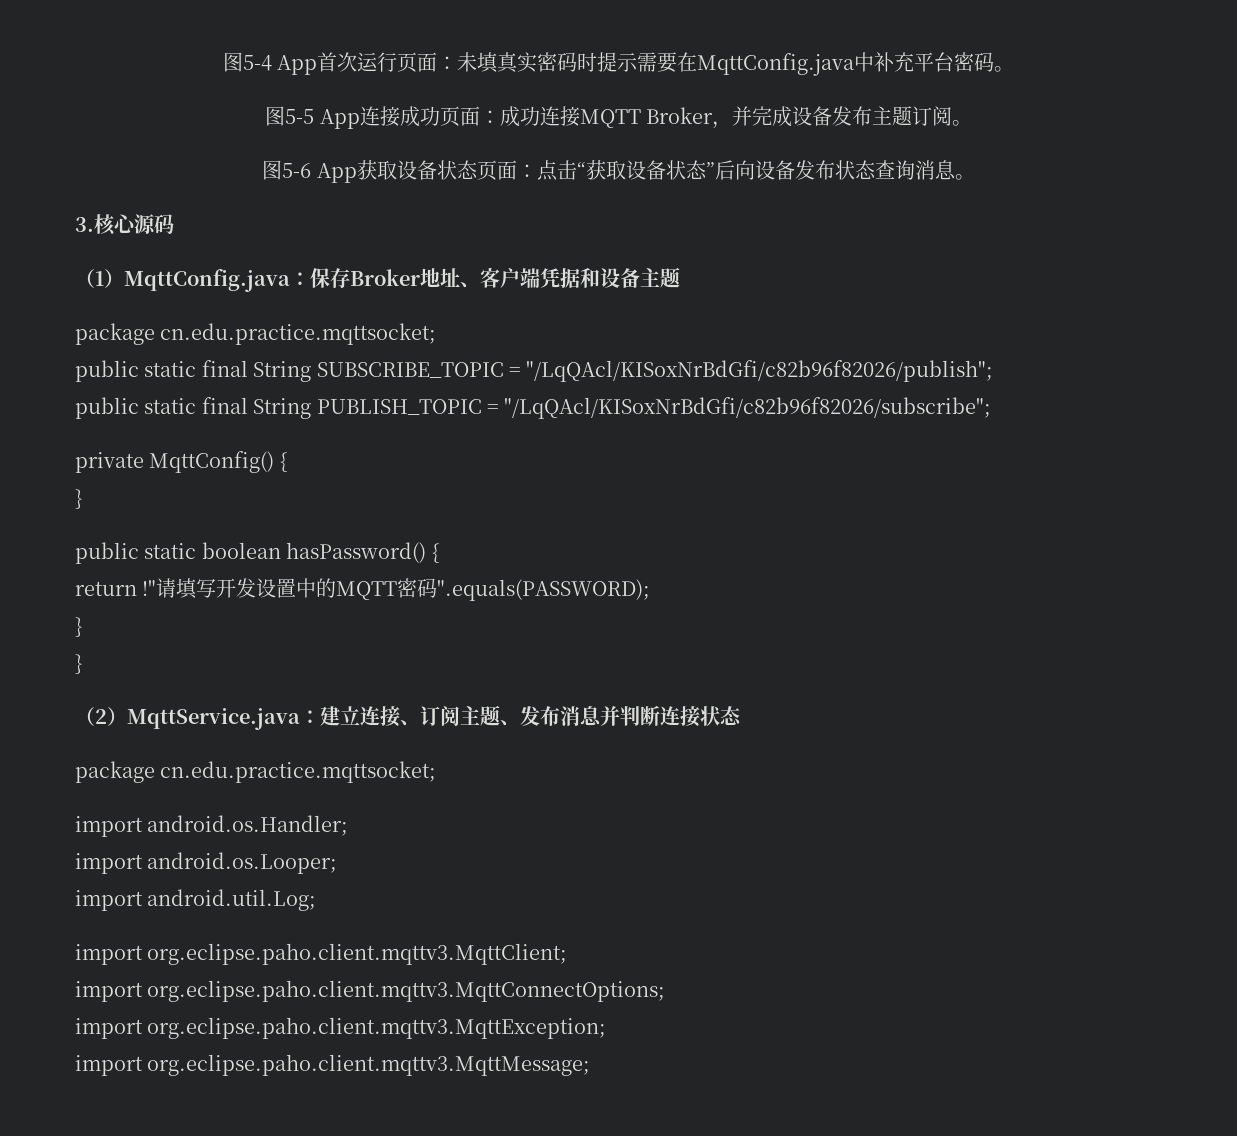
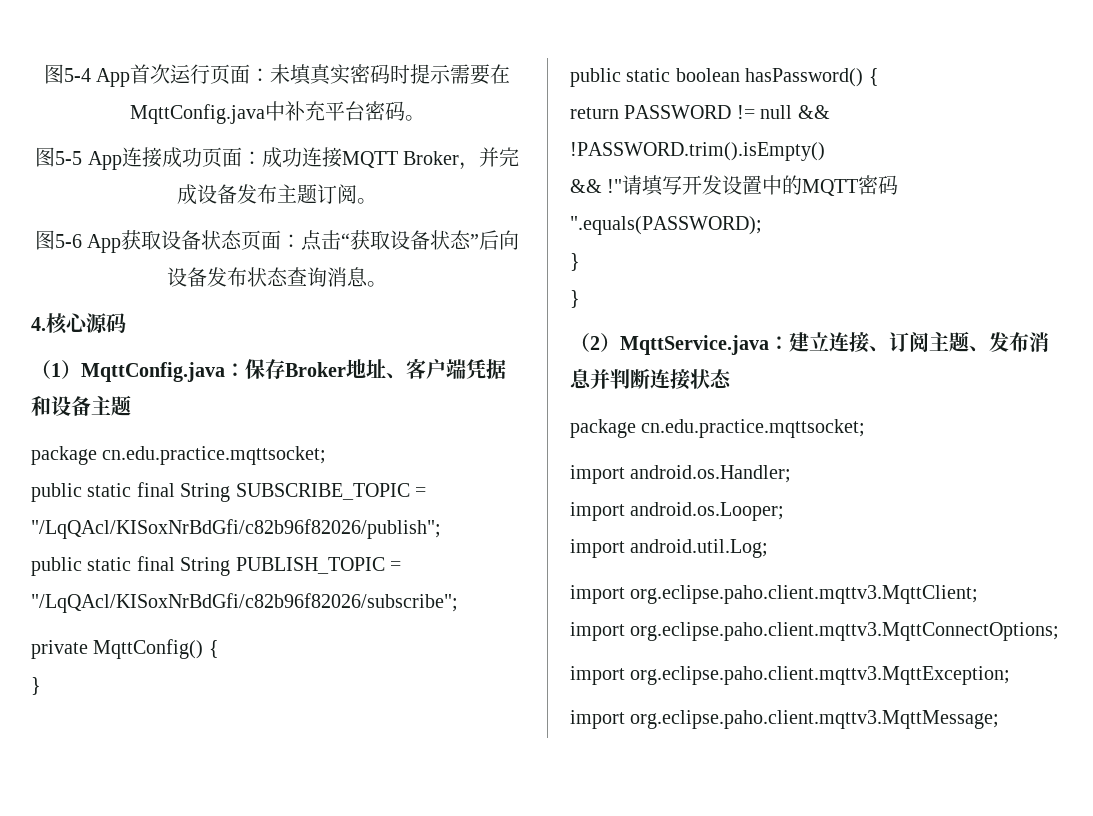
- 3.核心源码
+ 4.核心源码
- return !"
+ return PASSWORD != null && !PASSWORD.trim().isEmpty()
+ && !"

